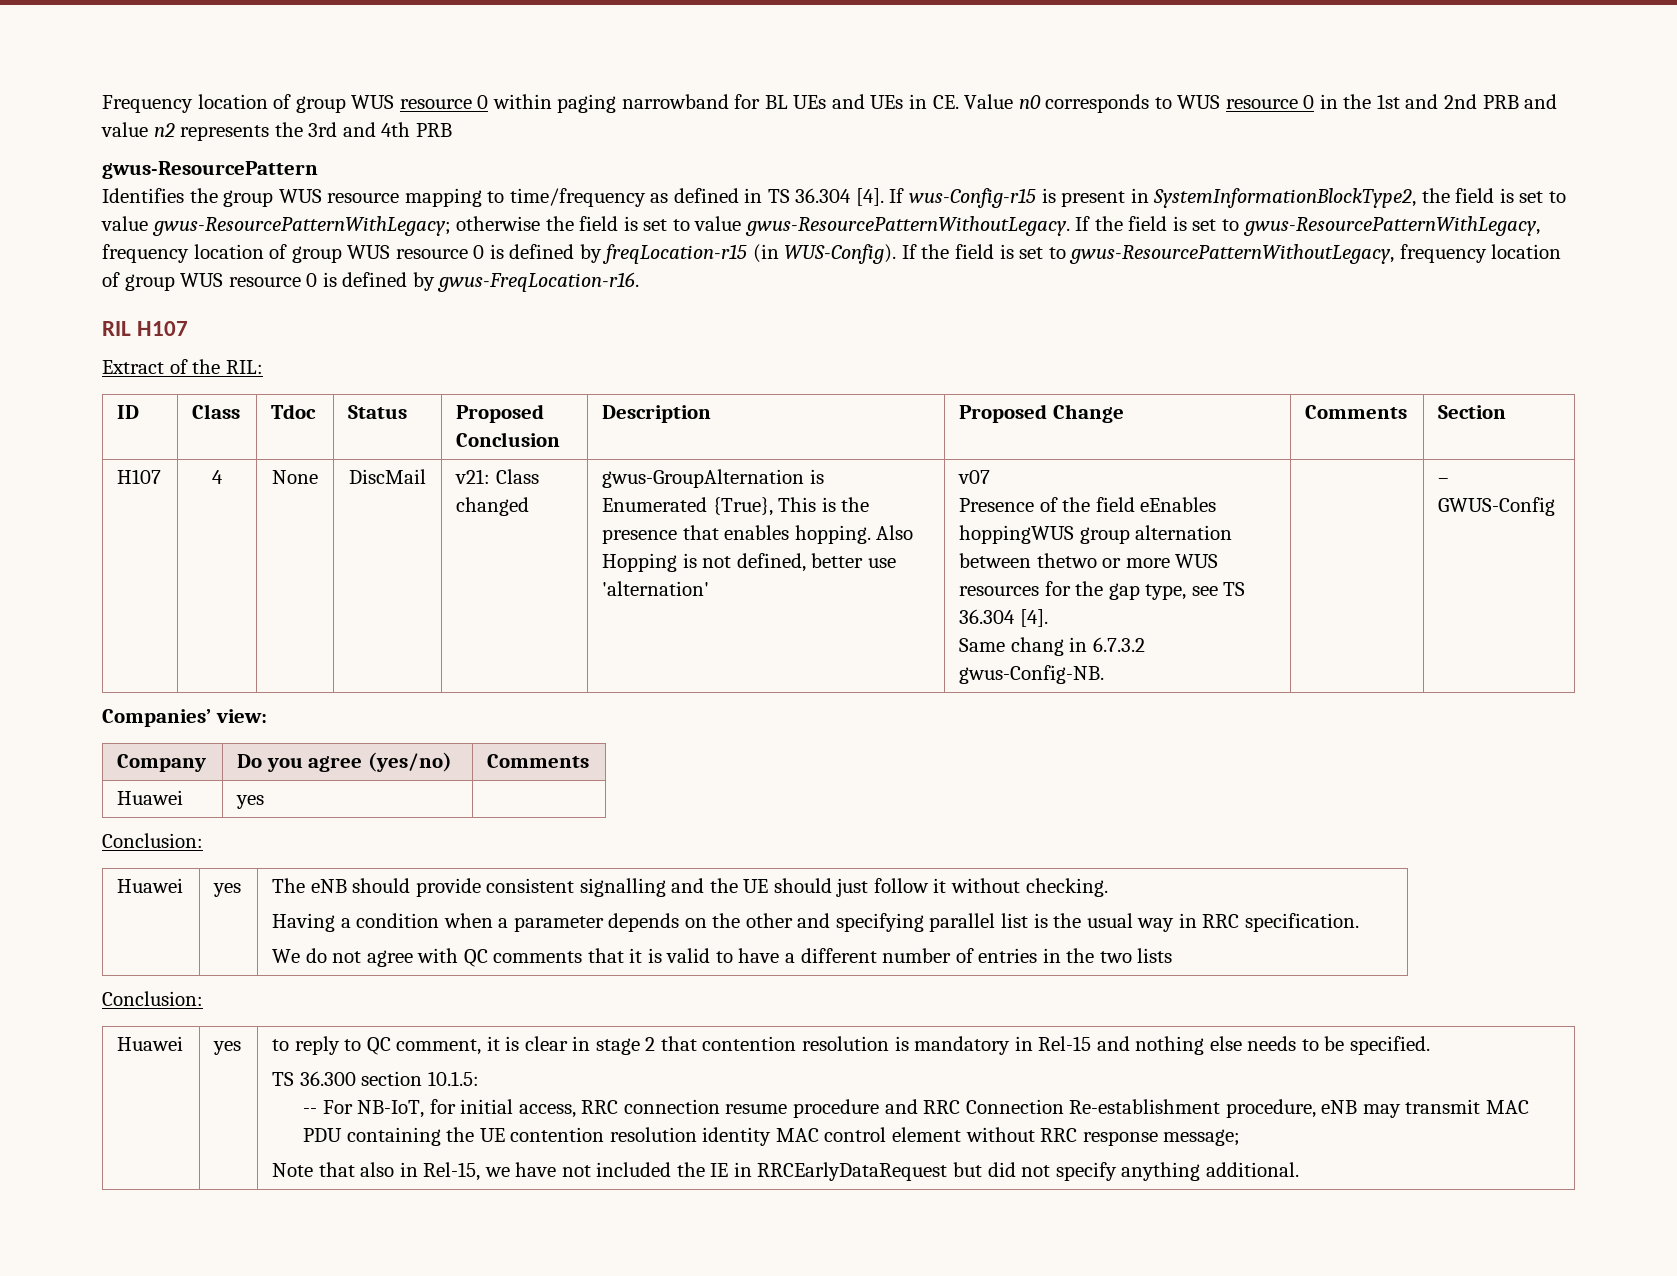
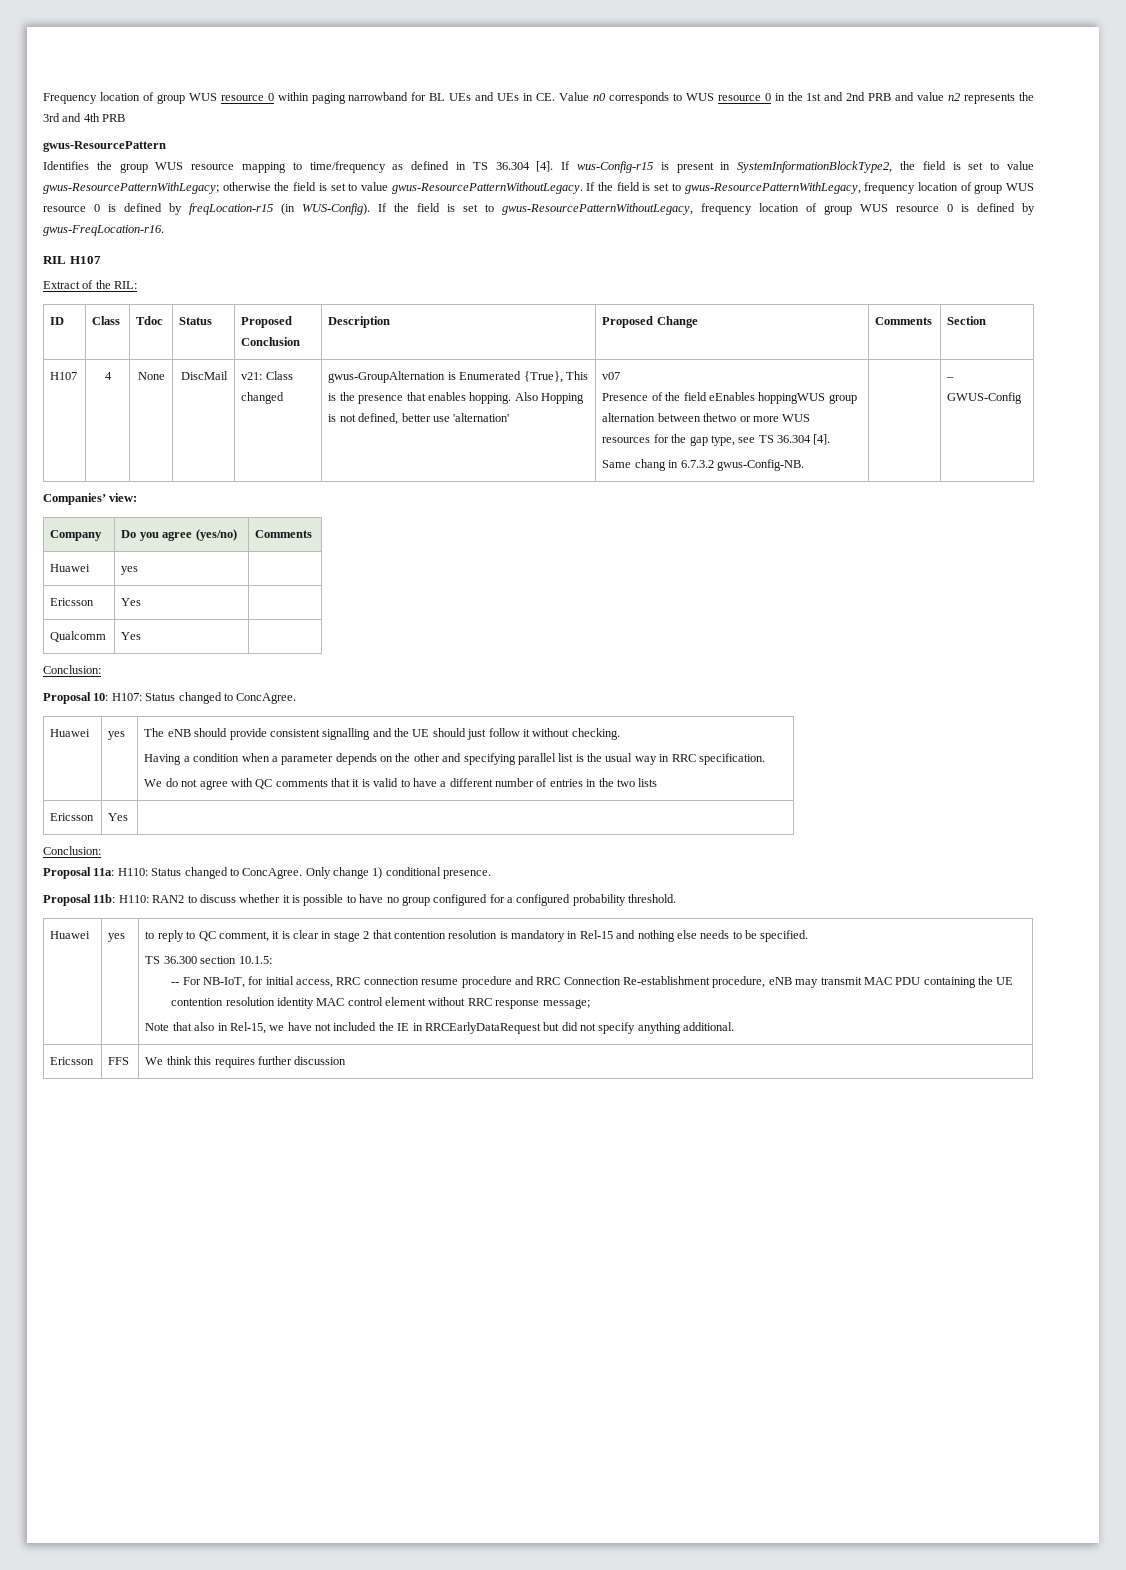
  Company | Do you agree (yes/no) | Comments
  Huawei | yes |
+ Ericsson | Yes |
+ Qualcomm | Yes |
  Conclusion:
+ Proposal 10: H107: Status changed to ConcAgree.
  We do not agree with QC comments that it is valid to have a different number of entries in the two lists
+ Ericsson | Yes |
  Conclusion:
+ Proposal 11a: H110: Status changed to ConcAgree. Only change 1) conditional presence.
+ Proposal 11b: H110: RAN2 to discuss whether it is possible to have no group configured for a configured probability threshold.
+ Ericsson | FFS | We think this requires further discussion

